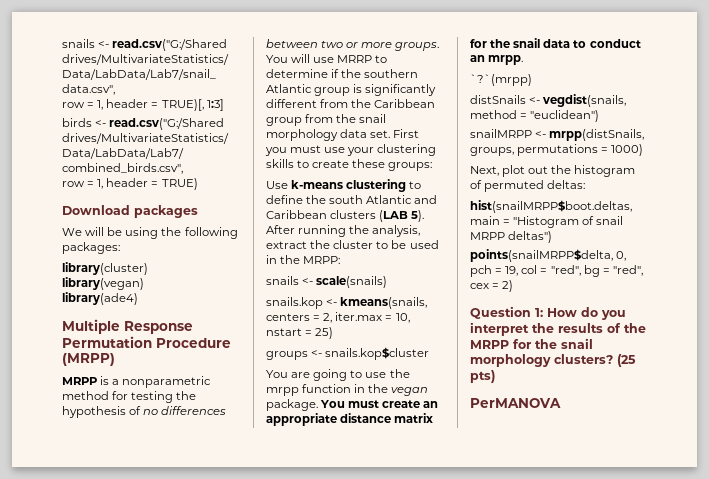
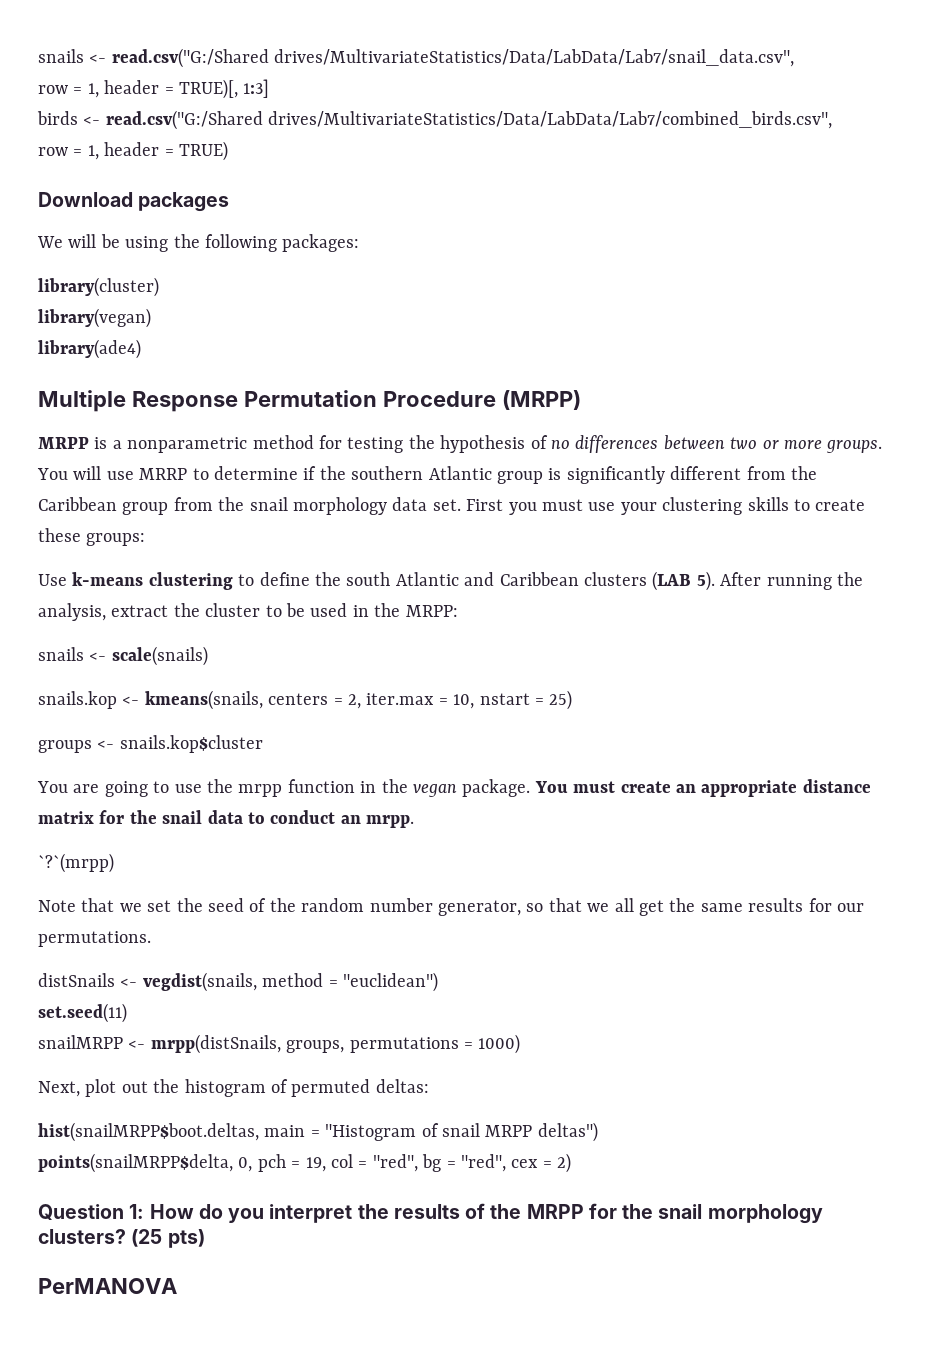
+ Note that we set the seed of the random number generator, so that we all get the same results for our permutations.
+ set.seed(11)

